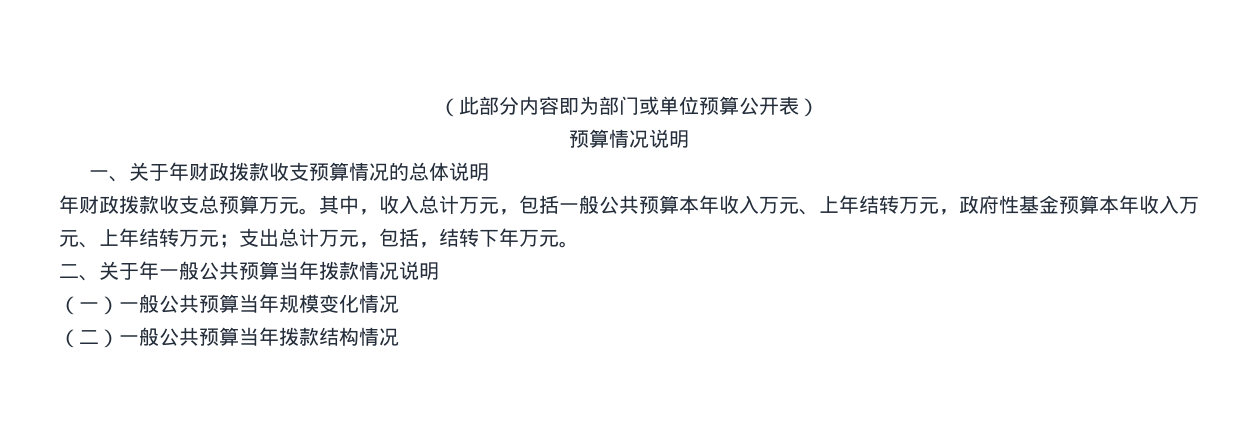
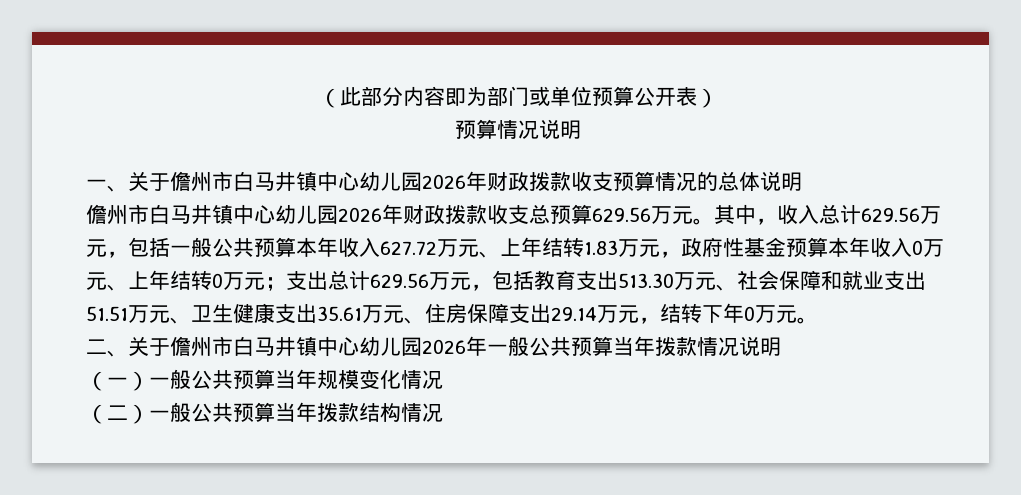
- 一、关于年财政拨款收支预算情况的总体说明
+ 一、关于儋州市白马井镇中心幼儿园2026年财政拨款收支预算情况的总体说明
- 年财政拨款收支总预算万元。
+ 儋州市白马井镇中心幼儿园2026年财政拨款收支总预算629.56万元。
- 其中，收入总计万元，包括一般公共预算本年收入万元、上年结转万元，政府性基金预算本年收入万元、上年结转万元；支出总计万元，包括，结转下年万元。
+ 其中，收入总计629.56万元，包括一般公共预算本年收入627.72万元、上年结转1.83万元，政府性基金预算本年收入0万元、上年结转0万元；支出总计629.56万元，包括教育支出513.30万元、社会保障和就业支出51.51万元、卫生健康支出35.61万元、住房保障支出29.14万元，结转下年0万元。
- 二、关于年一般公共预算当年拨款情况说明
+ 二、关于儋州市白马井镇中心幼儿园2026年一般公共预算当年拨款情况说明

